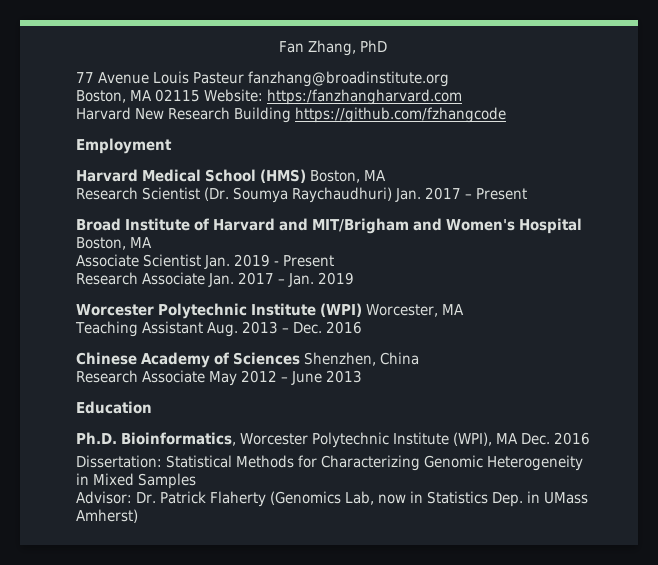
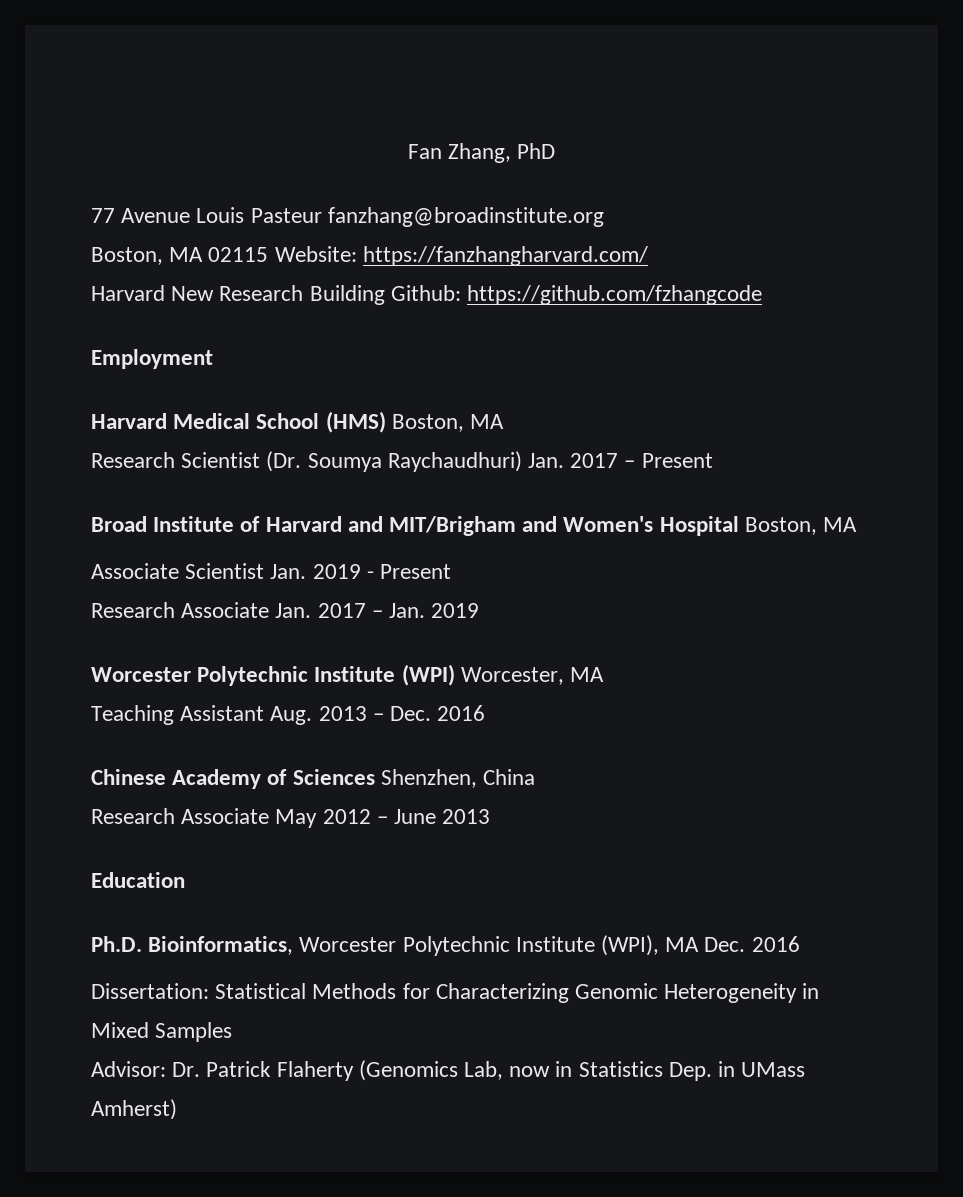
- Boston, MA 02115 Website: https:/fanzhangharvard.com
+ Boston, MA 02115 Website: https://fanzhangharvard.com/
- Harvard New Research Building https://github.com/fzhangcode
+ Harvard New Research Building Github: https://github.com/fzhangcode

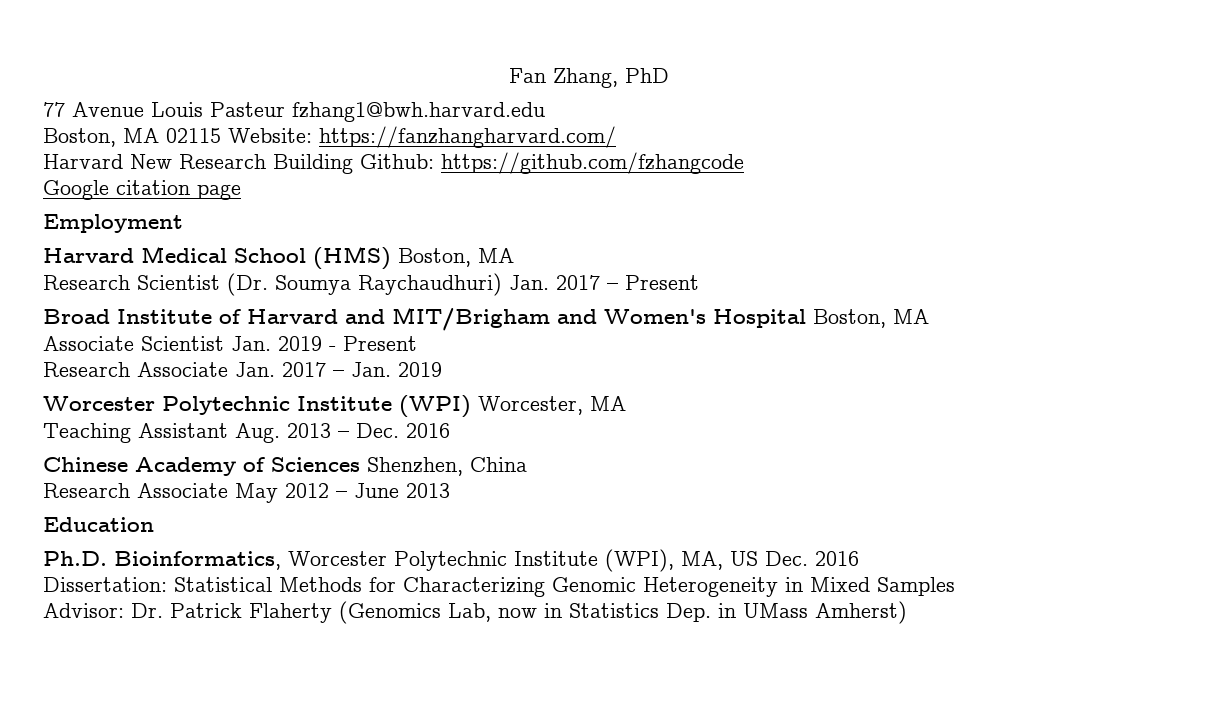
- 77 Avenue Louis Pasteur fanzhang@broadinstitute.org
+ 77 Avenue Louis Pasteur fzhang1@bwh.harvard.edu
+ Google citation page
- Ph.D. Bioinformatics, Worcester Polytechnic Institute (WPI), MA Dec. 2016
+ Ph.D. Bioinformatics, Worcester Polytechnic Institute (WPI), MA, US Dec. 2016

